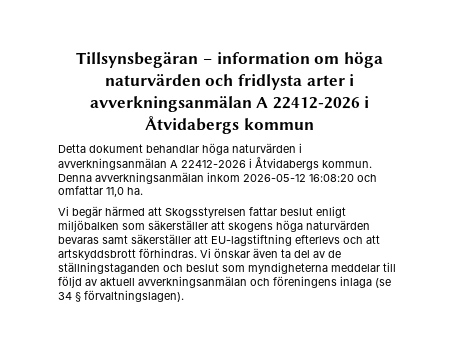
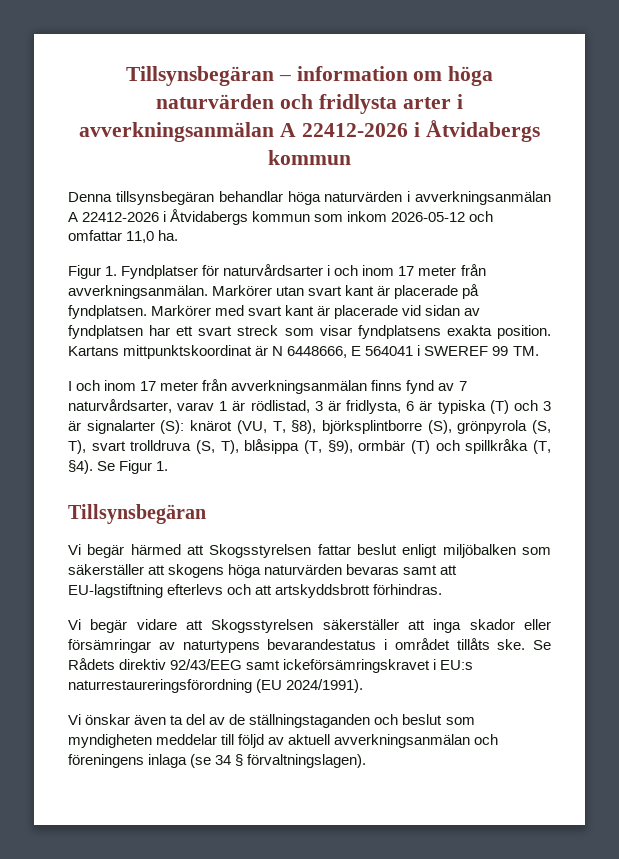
- Detta dokument behandlar höga naturvärden i avverkningsanmälan A 22412-2026 i Åtvidabergs kommun. Denna avverkningsanmälan inkom 2026-05-12 16:08:20 och omfattar 11,0 ha.
+ Denna tillsynsbegäran behandlar höga naturvärden i avverkningsanmälan A 22412-2026 i Åtvidabergs kommun som inkom 2026-05-12 och omfattar 11,0 ha.
+ Figur 1. Fyndplatser för naturvårdsarter i och inom 17 meter från avverkningsanmälan. Markörer utan svart kant är placerade på fyndplatsen. Markörer med svart kant är placerade vid sidan av fyndplatsen har ett svart streck som visar fyndplatsens exakta position. Kartans mittpunktskoordinat är N 6448666, E 564041 i SWEREF 99 TM.
+ I och inom 17 meter från avverkningsanmälan finns fynd av 7 naturvårdsarter, varav 1 är rödlistad, 3 är fridlysta, 6 är typiska (T) och 3 är signalarter (S): knärot (VU, T, §8), björksplintborre (S), grönpyrola (S, T), svart trolldruva (S, T), blåsippa (T, §9), ormbär (T) och spillkråka (T, §4). Se Figur 1.
+ Tillsynsbegäran
- Vi begär härmed att Skogsstyrelsen fattar beslut enligt miljöbalken som säkerställer att skogens höga naturvärden bevaras samt säkerställer att EU-lagstiftning efterlevs och att artskyddsbrott förhindras. Vi önskar även ta del av de ställningstaganden och beslut som myndigheterna meddelar till följd av aktuell avverkningsanmälan och föreningens inlaga (se 34 § förvaltningslagen).
+ Vi begär härmed att Skogsstyrelsen fattar beslut enligt miljöbalken som säkerställer att skogens höga naturvärden bevaras samt att EU-lagstiftning efterlevs och att artskyddsbrott förhindras.
+ Vi begär vidare att Skogsstyrelsen säkerställer att inga skador eller försämringar av naturtypens bevarandestatus i området tillåts ske. Se Rådets direktiv 92/43/EEG samt ickeförsämringskravet i EU:s naturrestaureringsförordning (EU 2024/1991).
+ Vi önskar även ta del av de ställningstaganden och beslut som myndigheten meddelar till följd av aktuell avverkningsanmälan och föreningens inlaga (se 34 § förvaltningslagen).

